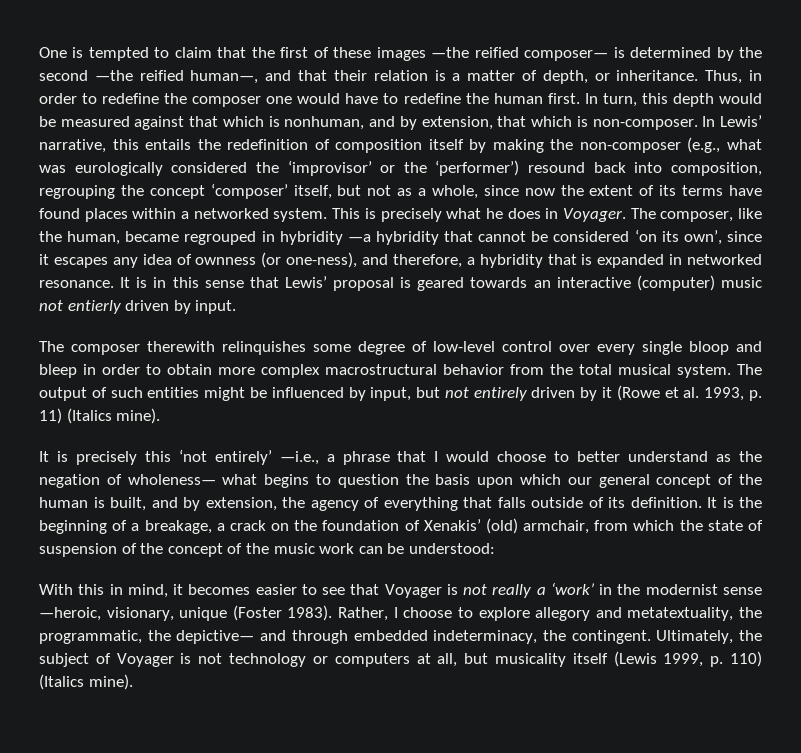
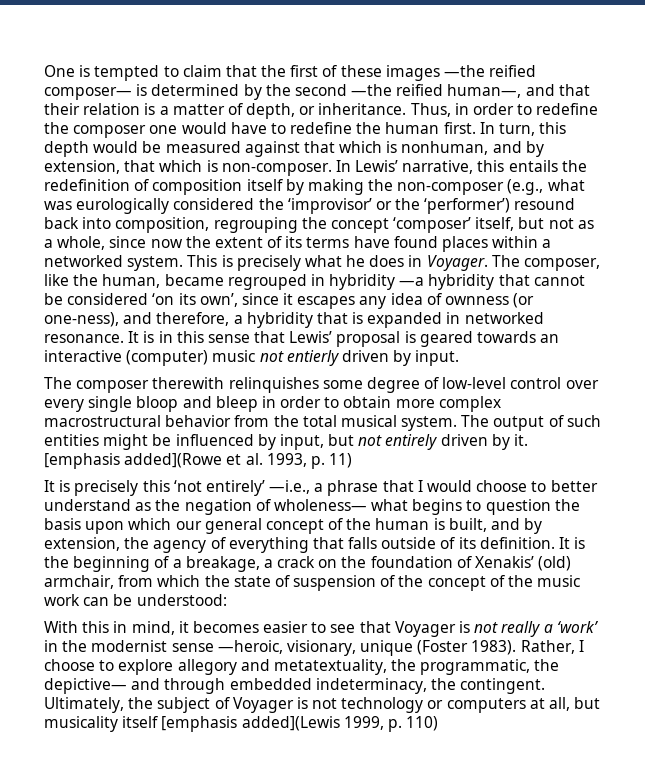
- The output of such entities might be influenced by input, but not entirely driven by it (Rowe et al. 1993, p. 11) (Italics mine).
+ The output of such entities might be influenced by input, but not entirely driven by it. [emphasis added](Rowe et al. 1993, p. 11)
- Ultimately, the subject of Voyager is not technology or computers at all, but musicality itself (Lewis 1999, p. 110) (Italics mine).
+ Ultimately, the subject of Voyager is not technology or computers at all, but musicality itself [emphasis added](Lewis 1999, p. 110)

